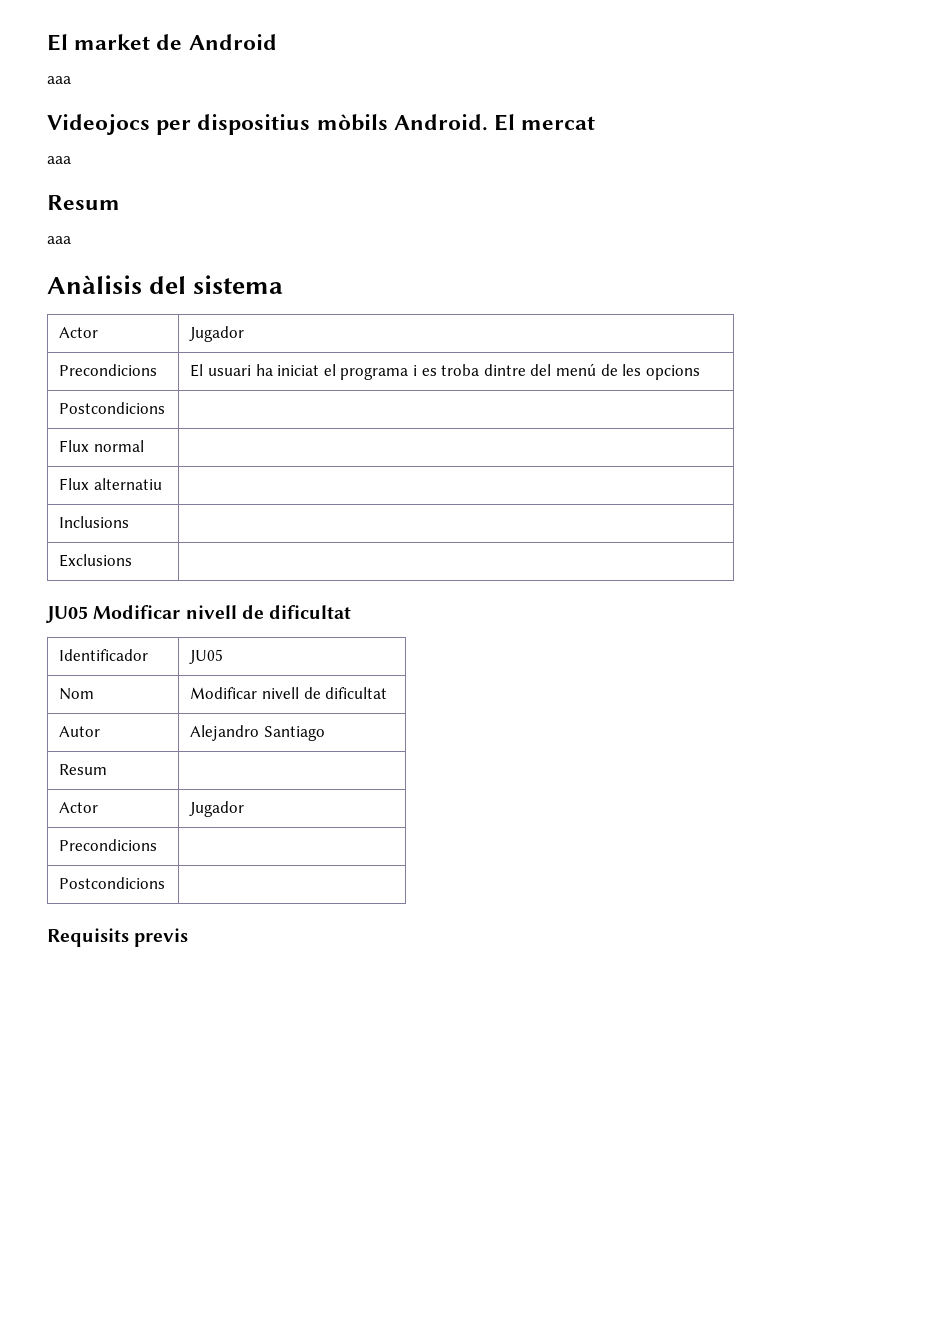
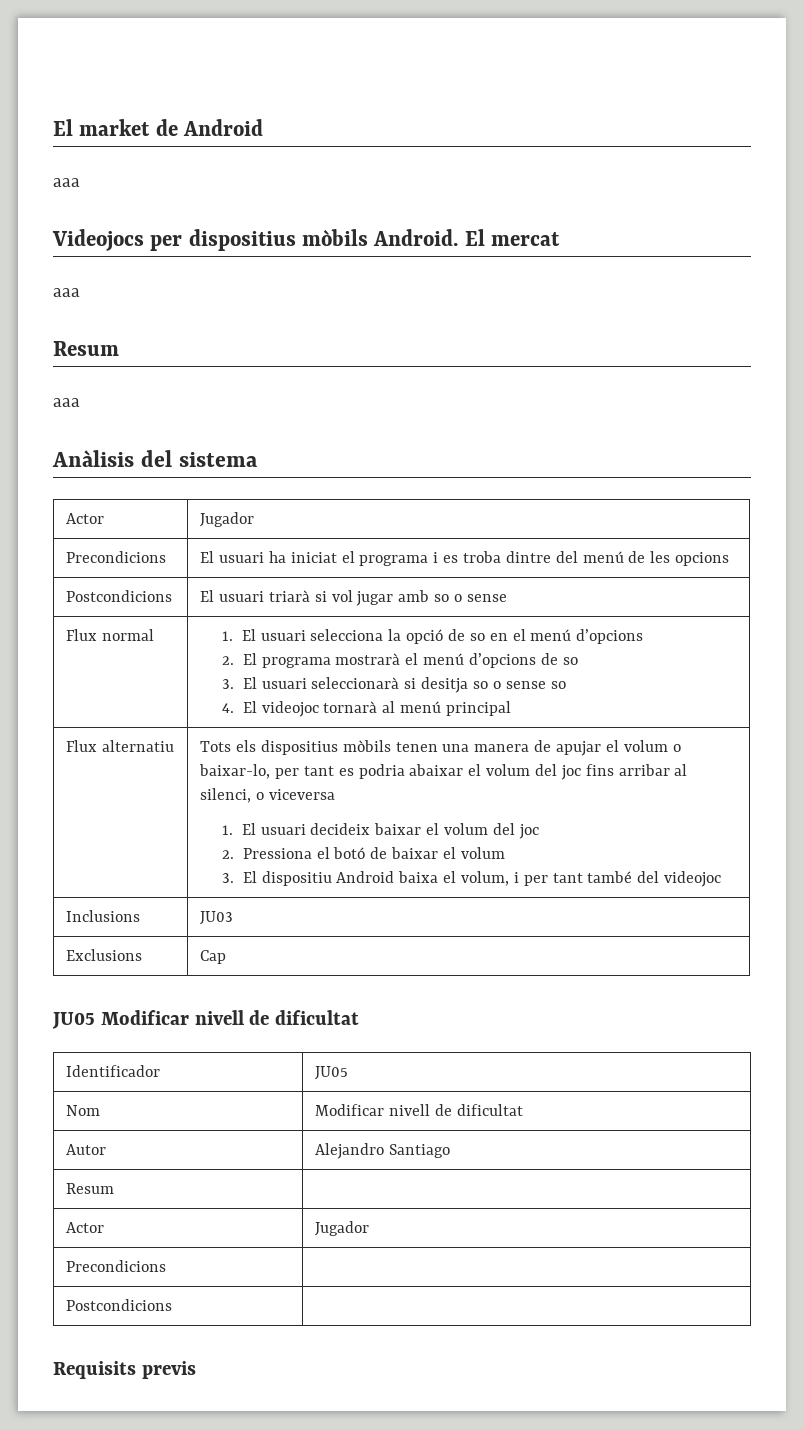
  Precondicions | El usuari ha iniciat el programa i es troba dintre del menú de les opcions
- Postcondicions |
- Flux normal |
- Flux alternatiu |
+ Postcondicions | El usuari triarà si vol jugar amb so o sense
+ Flux normal | 1. El usuari selecciona la opció de so en el menú d’opcions
+ 2. El programa mostrarà el menú d’opcions de so
+ 3. El usuari seleccionarà si desitja so o sense so
+ 4. El videojoc tornarà al menú principal
+ Flux alternatiu | Tots els dispositius mòbils tenen una manera de apujar el volum o baixar-lo, per tant es podria abaixar el volum del joc fins arribar al silenci, o viceversa
+ 1. El usuari decideix baixar el volum del joc
+ 2. Pressiona el botó de baixar el volum
+ 3. El dispositiu Android baixa el volum, i per tant també del videojoc
- Inclusions |
+ Inclusions | JU03
- Exclusions |
+ Exclusions | Cap

